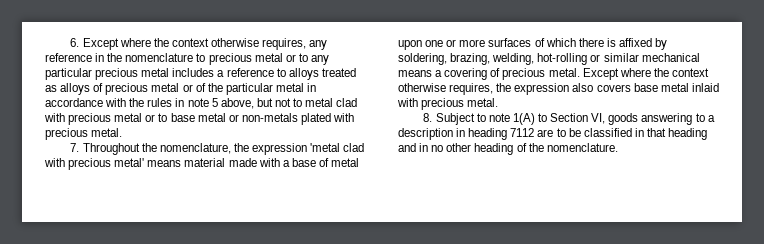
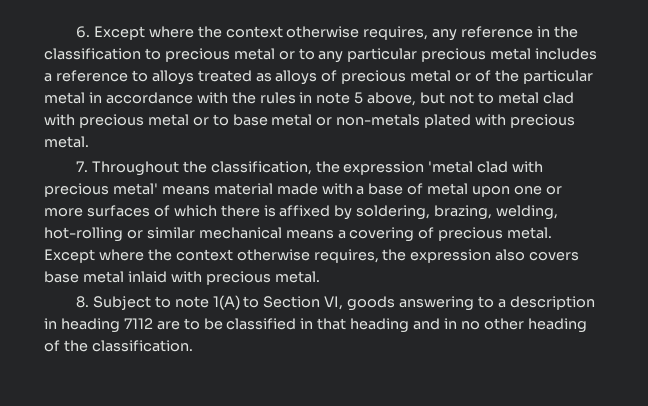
- 6. Except where the context otherwise requires, any reference in the nomenclature to precious metal or to any particular precious metal includes a reference to alloys treated as alloys of precious metal or of the particular metal in accordance with the rules in note 5 above, but not to metal clad with precious metal or to base metal or non-metals plated with precious metal.
+ 6. Except where the context otherwise requires, any reference in the classification to precious metal or to any particular precious metal includes a reference to alloys treated as alloys of precious metal or of the particular metal in accordance with the rules in note 5 above, but not to metal clad with precious metal or to base metal or non-metals plated with precious metal.
- 7. Throughout the nomenclature, the expression 'metal clad with precious metal' means material made with a base of metal upon one or more surfaces of which there is affixed by soldering, brazing, welding, hot-rolling or similar mechanical means a covering of precious metal.
+ 7. Throughout the classification, the expression 'metal clad with precious metal' means material made with a base of metal upon one or more surfaces of which there is affixed by soldering, brazing, welding, hot-rolling or similar mechanical means a covering of precious metal.
- 8. Subject to note 1(A) to Section VI, goods answering to a description in heading 7112 are to be classified in that heading and in no other heading of the nomenclature.
+ 8. Subject to note 1(A) to Section VI, goods answering to a description in heading 7112 are to be classified in that heading and in no other heading of the classification.

